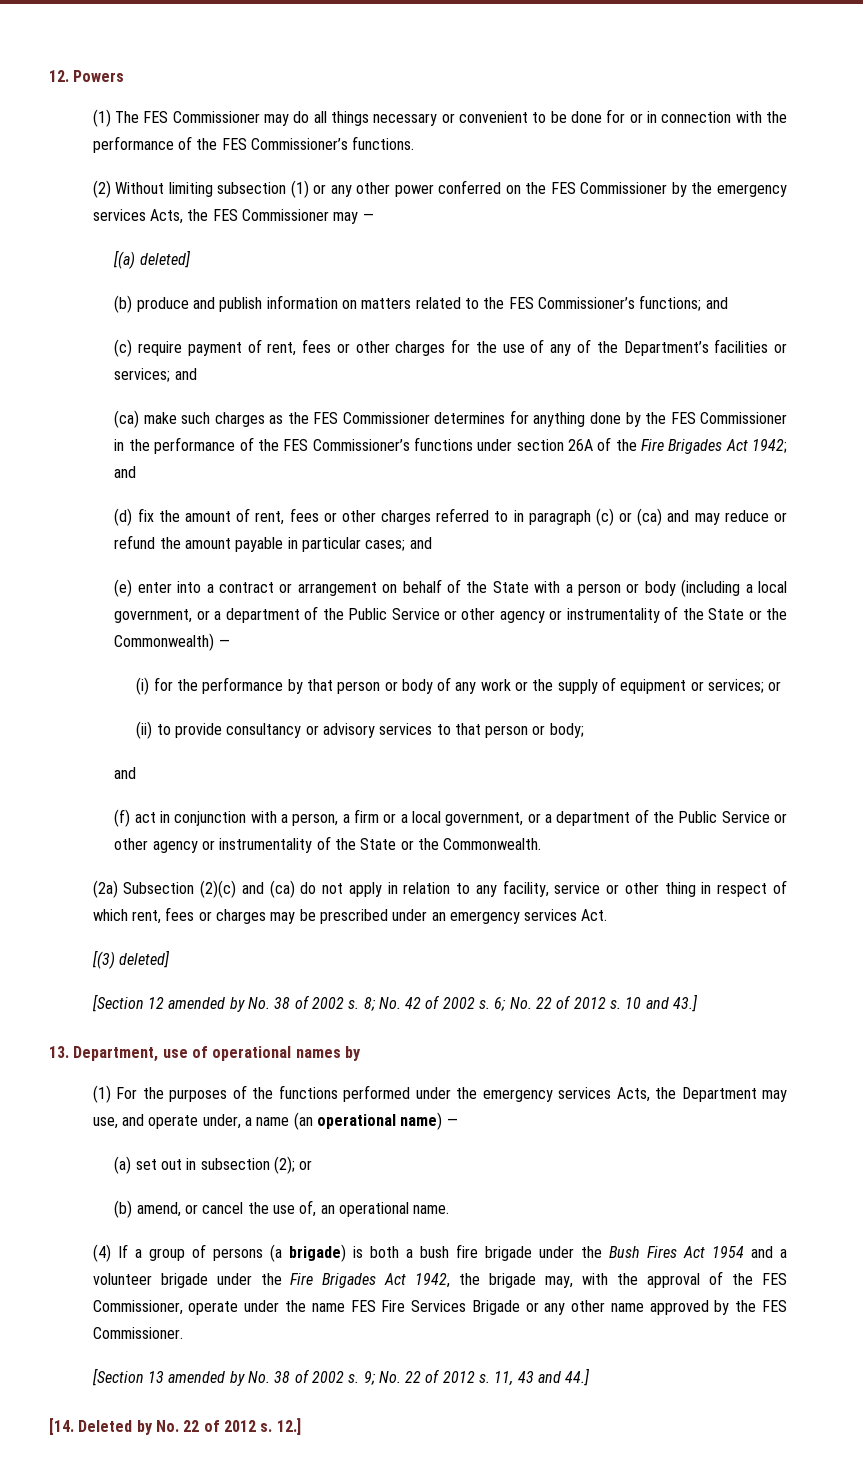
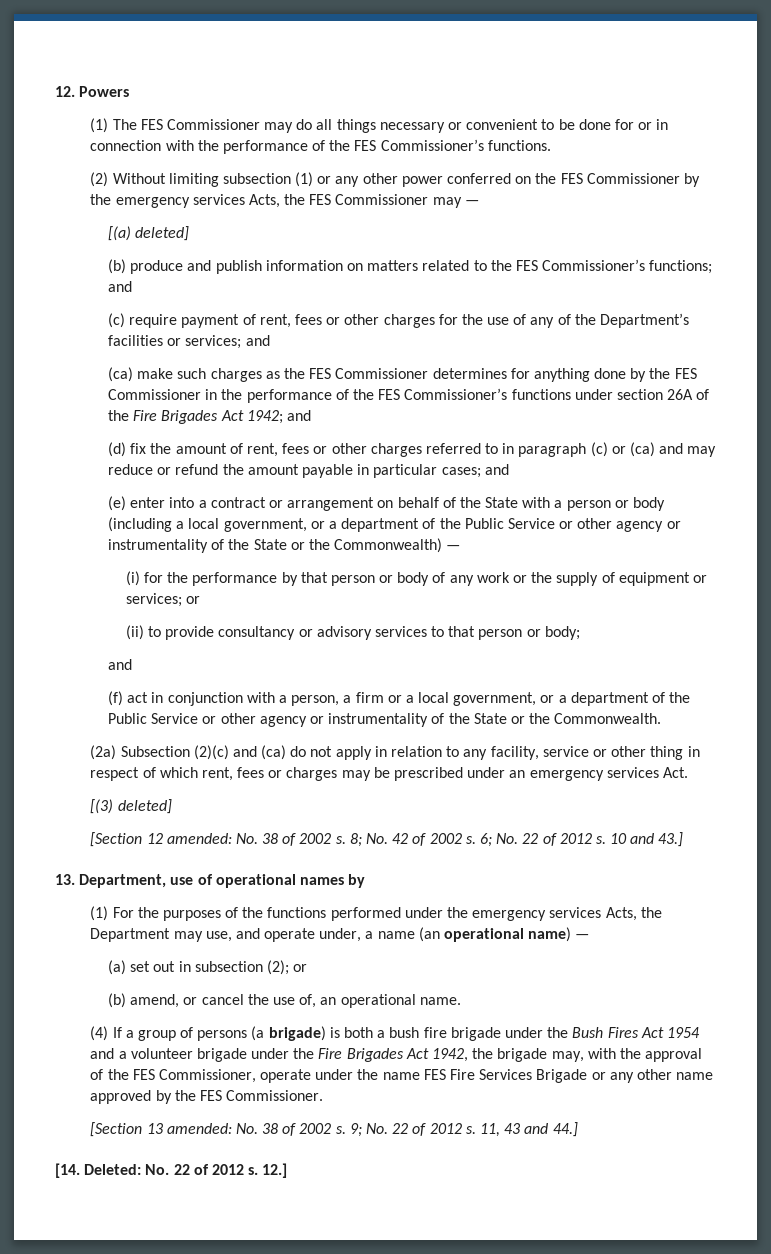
- [Section 12 amended by No. 38 of 2002 s.
+ [Section 12 amended: No. 38 of 2002 s.
- [Section 13 amended by No. 38 of 2002 s.
+ [Section 13 amended: No. 38 of 2002 s.
- [14. Deleted by No. 22 of 2012 s.
+ [14. Deleted: No. 22 of 2012 s.

